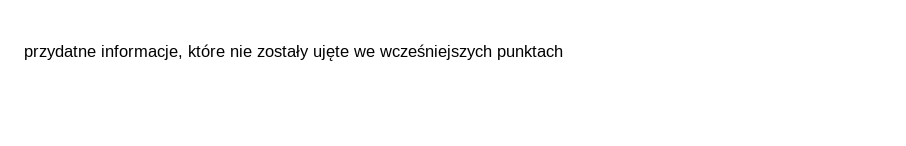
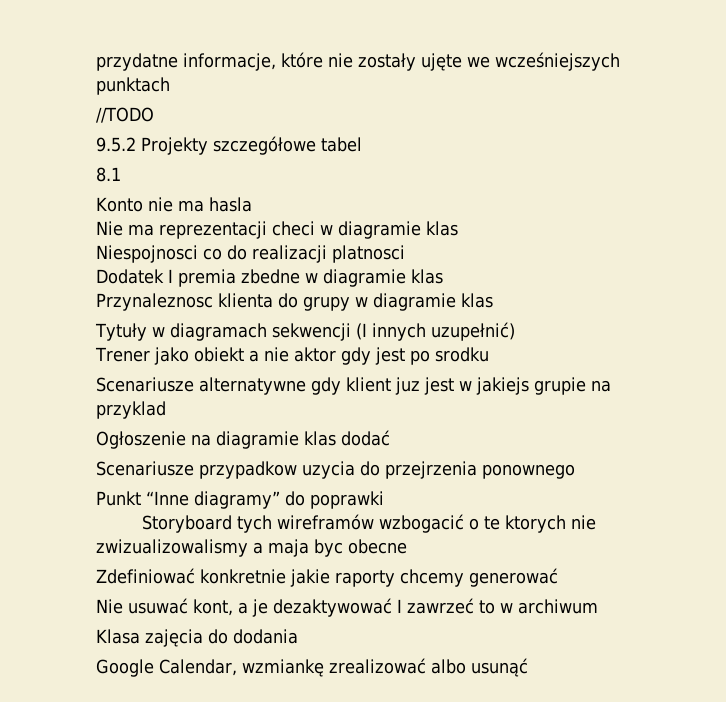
+ //TODO
+ 9.5.2 Projekty szczegółowe tabel
+ 8.1
+ Konto nie ma hasla
+ Nie ma reprezentacji checi w diagramie klas
+ Niespojnosci co do realizacji platnosci
+ Dodatek I premia zbedne w diagramie klas
+ Przynaleznosc klienta do grupy w diagramie klas
+ Tytuły w diagramach sekwencji (I innych uzupełnić)
+ Trener jako obiekt a nie aktor gdy jest po srodku
+ Scenariusze alternatywne gdy klient juz jest w jakiejs grupie na przyklad
+ Ogłoszenie na diagramie klas dodać
+ Scenariusze przypadkow uzycia do przejrzenia ponownego
+ Punkt “Inne diagramy” do poprawki
+ Storyboard tych wireframów wzbogacić o te ktorych nie zwizualizowalismy a maja byc obecne
+ Zdefiniować konkretnie jakie raporty chcemy generować
+ Nie usuwać kont, a je dezaktywować I zawrzeć to w archiwum
+ Klasa zajęcia do dodania
+ Google Calendar, wzmiankę zrealizować albo usunąć

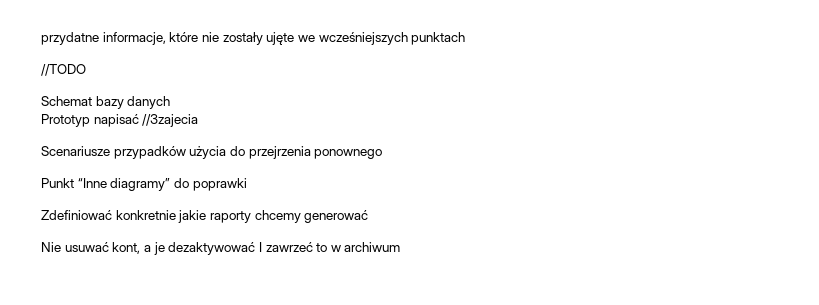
- 9.5.2 Projekty szczegółowe tabel
- 8.1
- Konto nie ma hasla
- Nie ma reprezentacji checi w diagramie klas
- Niespojnosci co do realizacji platnosci
- Dodatek I premia zbedne w diagramie klas
- Przynaleznosc klienta do grupy w diagramie klas
- Tytuły w diagramach sekwencji (I innych uzupełnić)
- Trener jako obiekt a nie aktor gdy jest po srodku
- Scenariusze alternatywne gdy klient juz jest w jakiejs grupie na przyklad
- Ogłoszenie na diagramie klas dodać
- Scenariusze przypadkow uzycia do przejrzenia ponownego
+ Schemat bazy danych
+ Prototyp napisać //3zajecia
+ Scenariusze przypadków użycia do przejrzenia ponownego
- Storyboard tych wireframów wzbogacić o te ktorych nie zwizualizowalismy a maja byc obecne
- Klasa zajęcia do dodania
- Google Calendar, wzmiankę zrealizować albo usunąć

